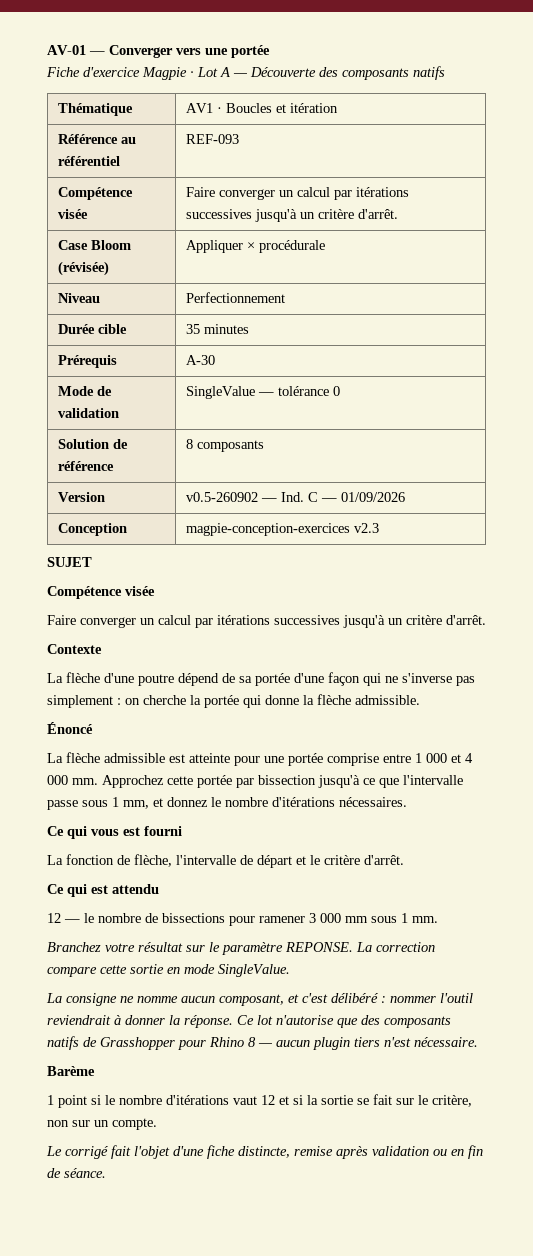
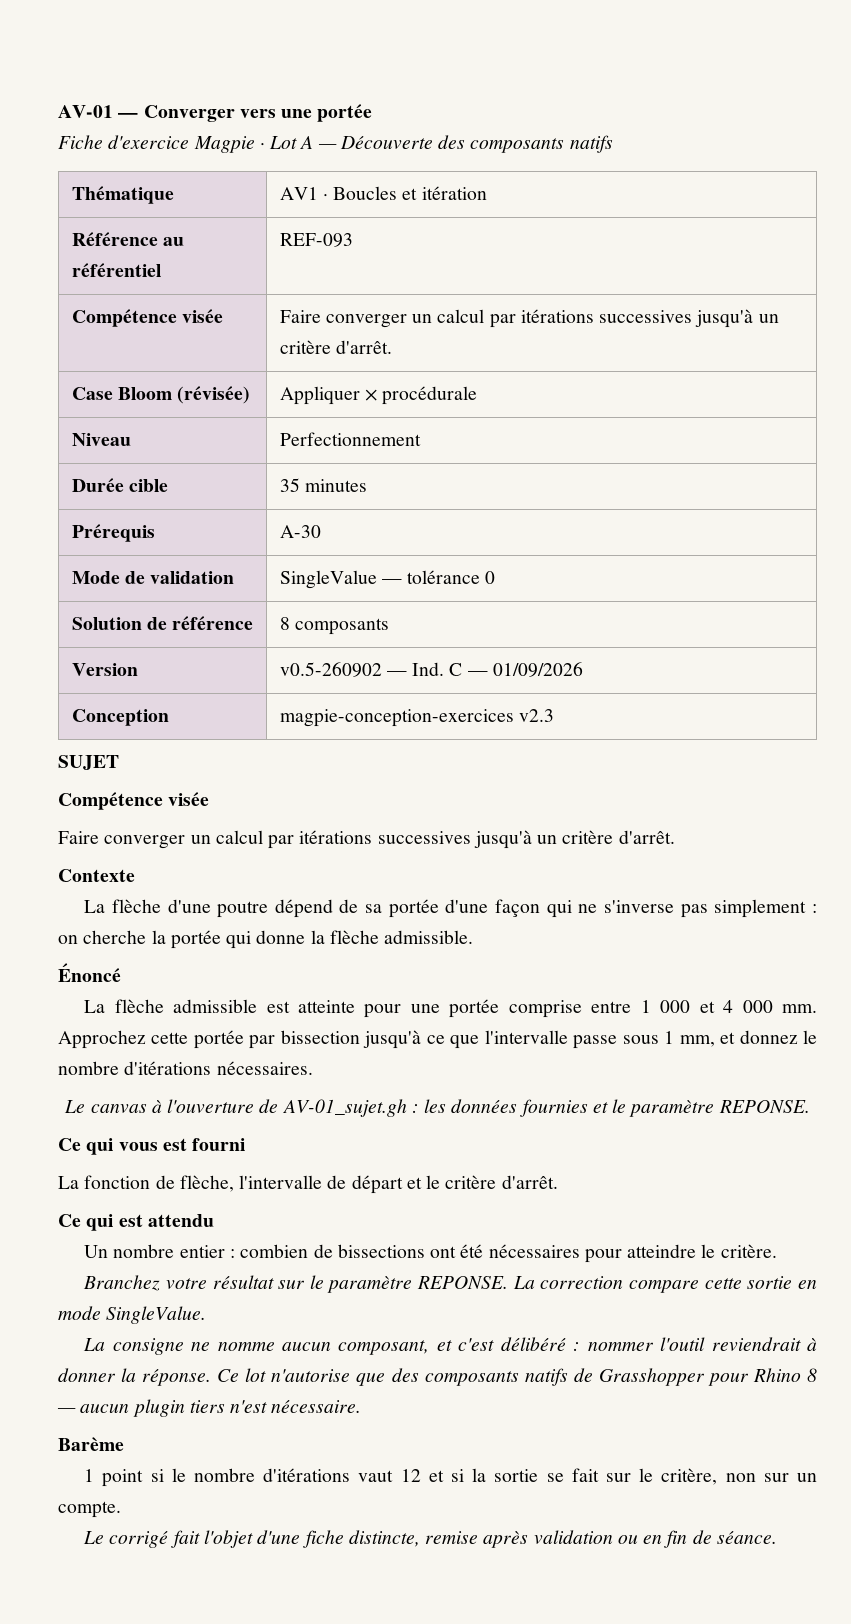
+ Le canvas à l'ouverture de AV-01_sujet.gh : les données fournies et le paramètre REPONSE.
- 12 — le nombre de bissections pour ramener 3 000 mm sous 1 mm.
+ Un nombre entier : combien de bissections ont été nécessaires pour atteindre le critère.

